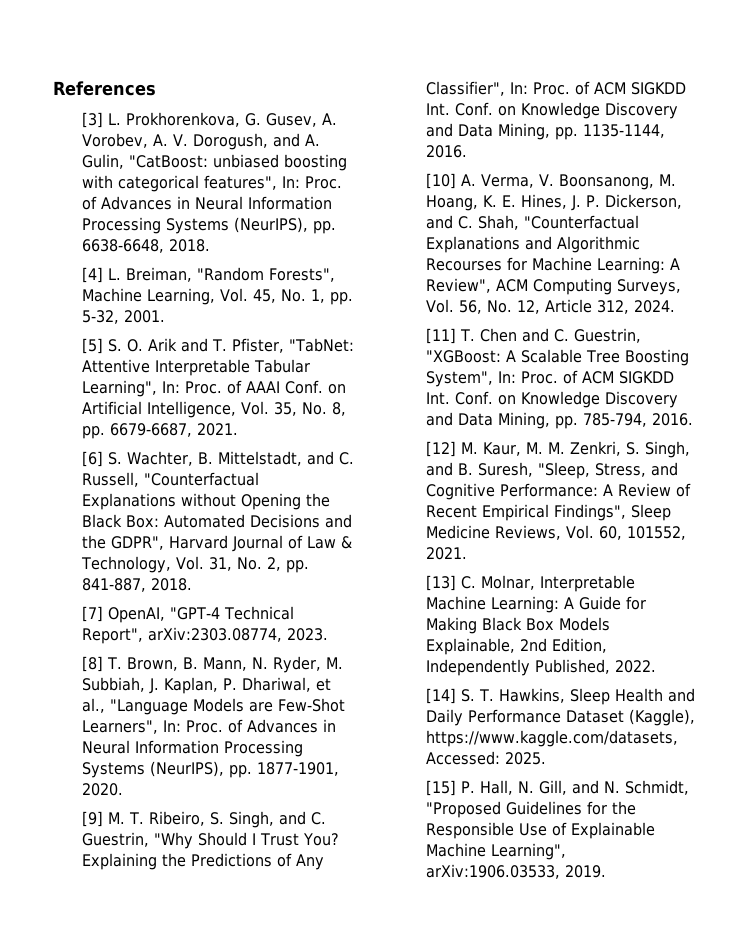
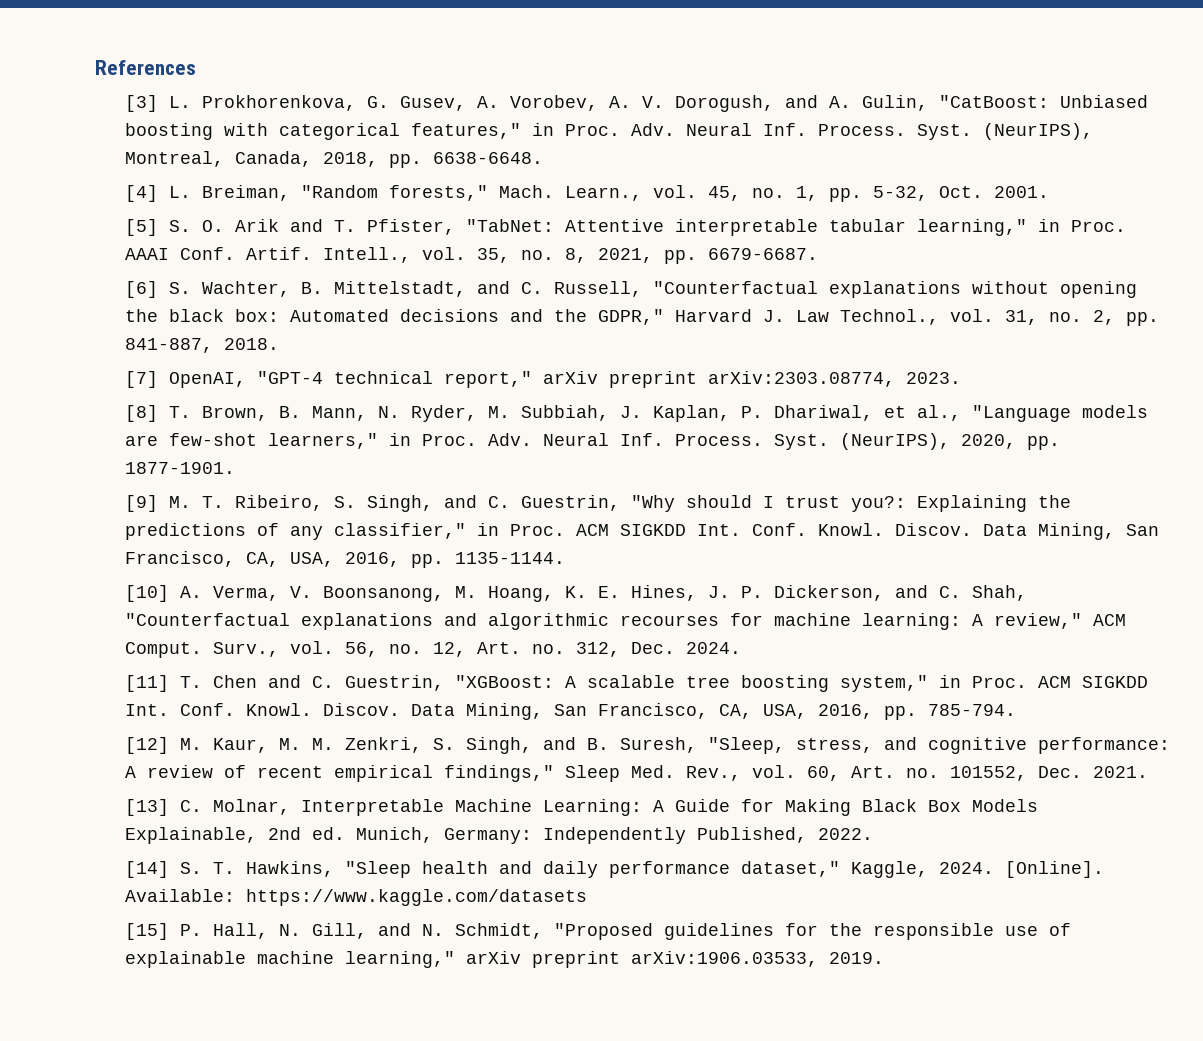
- [3] L. Prokhorenkova, G. Gusev, A. Vorobev, A. V. Dorogush, and A. Gulin, "CatBoost: unbiased boosting with categorical features", In: Proc. of Advances in Neural Information Processing Systems (NeurIPS), pp. 6638-6648, 2018.
- [4] L. Breiman, "Random Forests", Machine Learning, Vol. 45, No. 1, pp. 5-32, 2001.
+ [3] L. Prokhorenkova, G. Gusev, A. Vorobev, A. V. Dorogush, and A. Gulin, "CatBoost: Unbiased boosting with categorical features," in Proc. Adv. Neural Inf. Process. Syst. (NeurIPS), Montreal, Canada, 2018, pp. 6638-6648.
+ [4] L. Breiman, "Random forests," Mach. Learn., vol. 45, no. 1, pp. 5-32, Oct. 2001.
- [5] S. O. Arik and T. Pfister, "TabNet: Attentive Interpretable Tabular Learning", In: Proc. of AAAI Conf. on Artificial Intelligence, Vol. 35, No. 8, pp. 6679-6687, 2021.
+ [5] S. O. Arik and T. Pfister, "TabNet: Attentive interpretable tabular learning," in Proc. AAAI Conf. Artif. Intell., vol. 35, no. 8, 2021, pp. 6679-6687.
- [6] S. Wachter, B. Mittelstadt, and C. Russell, "Counterfactual Explanations without Opening the Black Box: Automated Decisions and the GDPR", Harvard Journal of Law & Technology, Vol. 31, No. 2, pp. 841-887, 2018.
+ [6] S. Wachter, B. Mittelstadt, and C. Russell, "Counterfactual explanations without opening the black box: Automated decisions and the GDPR," Harvard J. Law Technol., vol. 31, no. 2, pp. 841-887, 2018.
- [7] OpenAI, "GPT-4 Technical Report", arXiv:2303.08774, 2023.
+ [7] OpenAI, "GPT-4 technical report," arXiv preprint arXiv:2303.08774, 2023.
- [8] T. Brown, B. Mann, N. Ryder, M. Subbiah, J. Kaplan, P. Dhariwal, et al., "Language Models are Few-Shot Learners", In: Proc. of Advances in Neural Information Processing Systems (NeurIPS), pp. 1877-1901, 2020.
+ [8] T. Brown, B. Mann, N. Ryder, M. Subbiah, J. Kaplan, P. Dhariwal, et al., "Language models are few-shot learners," in Proc. Adv. Neural Inf. Process. Syst. (NeurIPS), 2020, pp. 1877-1901.
- [9] M. T. Ribeiro, S. Singh, and C. Guestrin, "Why Should I Trust You? Explaining the Predictions of Any Classifier", In: Proc. of ACM SIGKDD Int. Conf. on Knowledge Discovery and Data Mining, pp. 1135-1144, 2016.
+ [9] M. T. Ribeiro, S. Singh, and C. Guestrin, "Why should I trust you?: Explaining the predictions of any classifier," in Proc. ACM SIGKDD Int. Conf. Knowl. Discov. Data Mining, San Francisco, CA, USA, 2016, pp. 1135-1144.
- [10] A. Verma, V. Boonsanong, M. Hoang, K. E. Hines, J. P. Dickerson, and C. Shah, "Counterfactual Explanations and Algorithmic Recourses for Machine Learning: A Review", ACM Computing Surveys, Vol. 56, No. 12, Article 312, 2024.
+ [10] A. Verma, V. Boonsanong, M. Hoang, K. E. Hines, J. P. Dickerson, and C. Shah, "Counterfactual explanations and algorithmic recourses for machine learning: A review," ACM Comput. Surv., vol. 56, no. 12, Art. no. 312, Dec. 2024.
- [11] T. Chen and C. Guestrin, "XGBoost: A Scalable Tree Boosting System", In: Proc. of ACM SIGKDD Int. Conf. on Knowledge Discovery and Data Mining, pp. 785-794, 2016.
+ [11] T. Chen and C. Guestrin, "XGBoost: A scalable tree boosting system," in Proc. ACM SIGKDD Int. Conf. Knowl. Discov. Data Mining, San Francisco, CA, USA, 2016, pp. 785-794.
- [12] M. Kaur, M. M. Zenkri, S. Singh, and B. Suresh, "Sleep, Stress, and Cognitive Performance: A Review of Recent Empirical Findings", Sleep Medicine Reviews, Vol. 60, 101552, 2021.
+ [12] M. Kaur, M. M. Zenkri, S. Singh, and B. Suresh, "Sleep, stress, and cognitive performance: A review of recent empirical findings," Sleep Med. Rev., vol. 60, Art. no. 101552, Dec. 2021.
- [13] C. Molnar, Interpretable Machine Learning: A Guide for Making Black Box Models Explainable, 2nd Edition, Independently Published, 2022.
+ [13] C. Molnar, Interpretable Machine Learning: A Guide for Making Black Box Models Explainable, 2nd ed. Munich, Germany: Independently Published, 2022.
- [14] S. T. Hawkins, Sleep Health and Daily Performance Dataset (Kaggle), https://www.kaggle.com/datasets, Accessed: 2025.
+ [14] S. T. Hawkins, "Sleep health and daily performance dataset," Kaggle, 2024. [Online]. Available: https://www.kaggle.com/datasets
- [15] P. Hall, N. Gill, and N. Schmidt, "Proposed Guidelines for the Responsible Use of Explainable Machine Learning", arXiv:1906.03533, 2019.
+ [15] P. Hall, N. Gill, and N. Schmidt, "Proposed guidelines for the responsible use of explainable machine learning," arXiv preprint arXiv:1906.03533, 2019.

